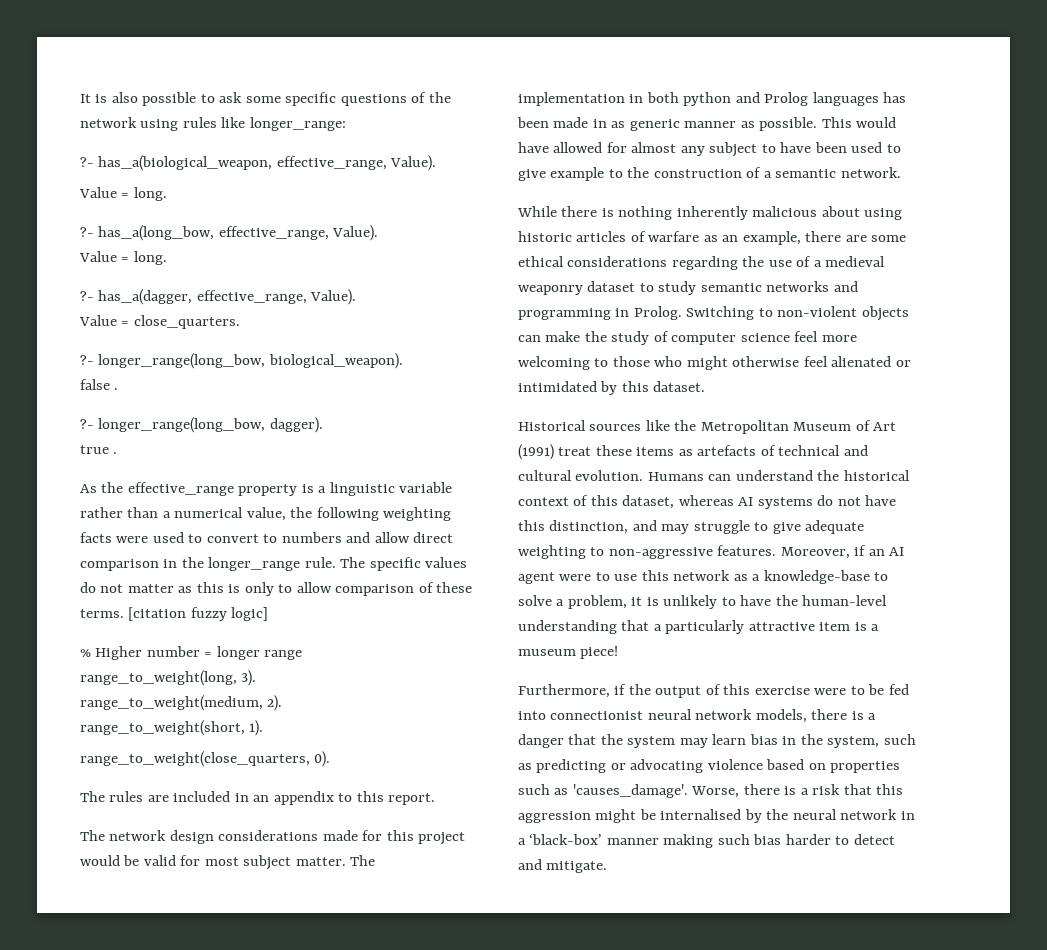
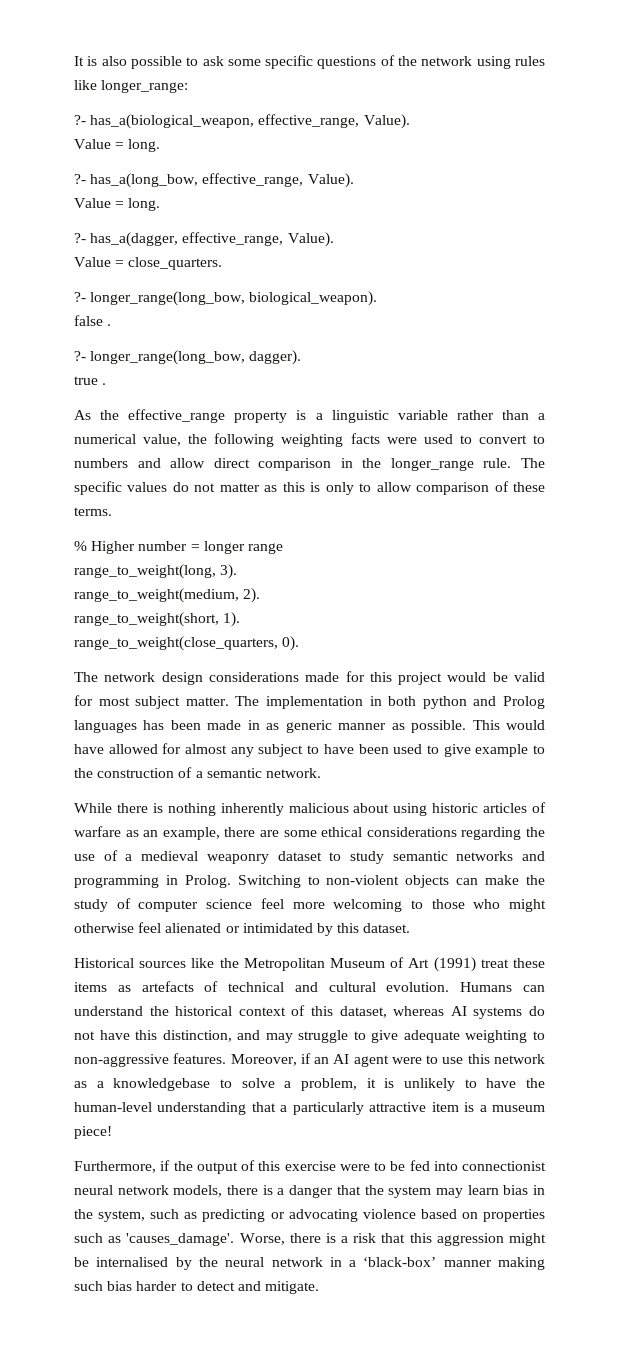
- [citation fuzzy logic]
- The rules are included in an appendix to this report.
- Moreover, if an AI agent were to use this network as a knowledge-base to solve a problem, it is unlikely to have the human-level understanding that a particularly attractive item is a museum piece!
+ Moreover, if an AI agent were to use this network as a knowledgebase to solve a problem, it is unlikely to have the human-level understanding that a particularly attractive item is a museum piece!

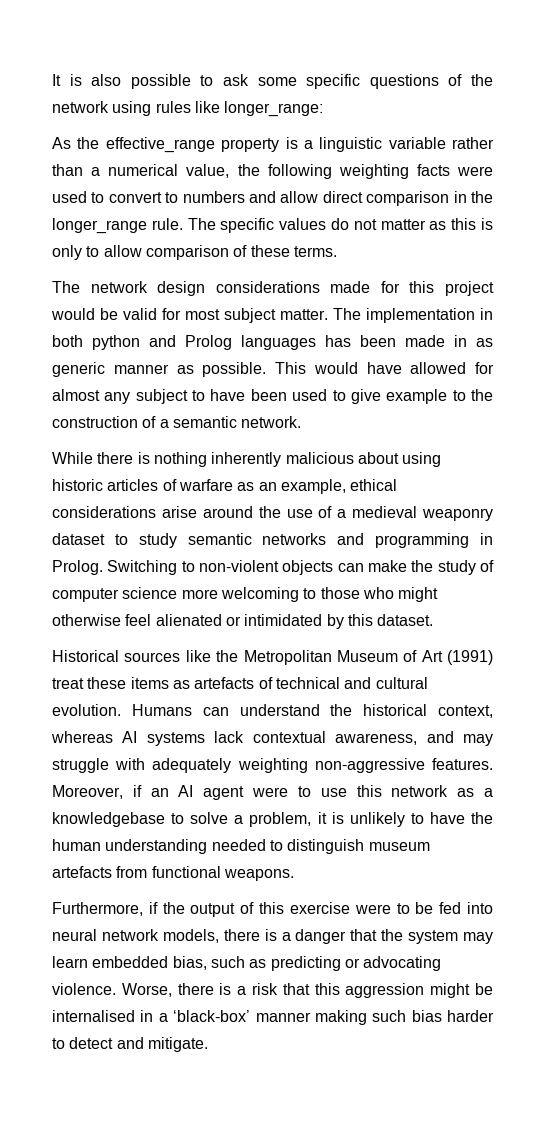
- ?- has_a(biological_weapon, effective_range, Value).
- Value = long.
- ?- has_a(long_bow, effective_range, Value).
- Value = long.
- ?- has_a(dagger, effective_range, Value).
- Value = close_quarters.
- ?- longer_range(long_bow, biological_weapon).
- false .
- ?- longer_range(long_bow, dagger).
- true .
- % Higher number = longer range
- range_to_weight(long, 3).
- range_to_weight(medium, 2).
- range_to_weight(short, 1).
- range_to_weight(close_quarters, 0).
- While there is nothing inherently malicious about using historic articles of warfare as an example, there are some ethical considerations regarding the use of a medieval weaponry dataset to study semantic networks and programming in Prolog.
+ While there is nothing inherently malicious about using historic articles of warfare as an example, ethical considerations arise around the use of a medieval weaponry dataset to study semantic networks and programming in Prolog.
- Switching to non-violent objects can make the study of computer science feel more welcoming to those who might otherwise feel alienated or intimidated by this dataset.
+ Switching to non-violent objects can make the study of computer science more welcoming to those who might otherwise feel alienated or intimidated by this dataset.
- Humans can understand the historical context of this dataset, whereas AI systems do not have this distinction, and may struggle to give adequate weighting to non-aggressive features.
+ Humans can understand the historical context, whereas AI systems lack contextual awareness, and may struggle with adequately weighting non-aggressive features.
- Moreover, if an AI agent were to use this network as a knowledgebase to solve a problem, it is unlikely to have the human-level understanding that a particularly attractive item is a museum piece!
+ Moreover, if an AI agent were to use this network as a knowledgebase to solve a problem, it is unlikely to have the human understanding needed to distinguish museum artefacts from functional weapons.
- Furthermore, if the output of this exercise were to be fed into connectionist neural network models, there is a danger that the system may learn bias in the system, such as predicting or advocating violence based on properties such as 'causes_damage'.
+ Furthermore, if the output of this exercise were to be fed into neural network models, there is a danger that the system may learn embedded bias, such as predicting or advocating violence.
- Worse, there is a risk that this aggression might be internalised by the neural network in a ‘black-box’ manner making such bias harder to detect and mitigate.
+ Worse, there is a risk that this aggression might be internalised in a ‘black-box’ manner making such bias harder to detect and mitigate.

